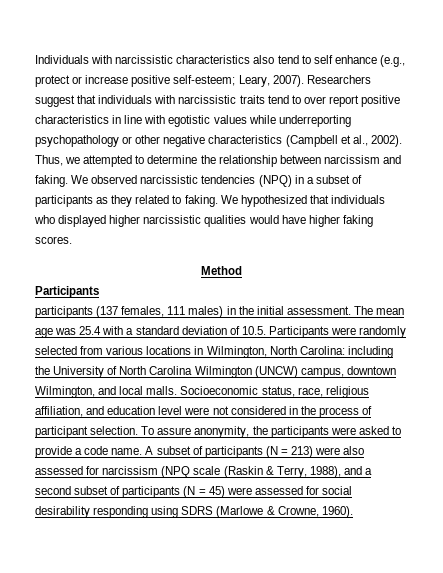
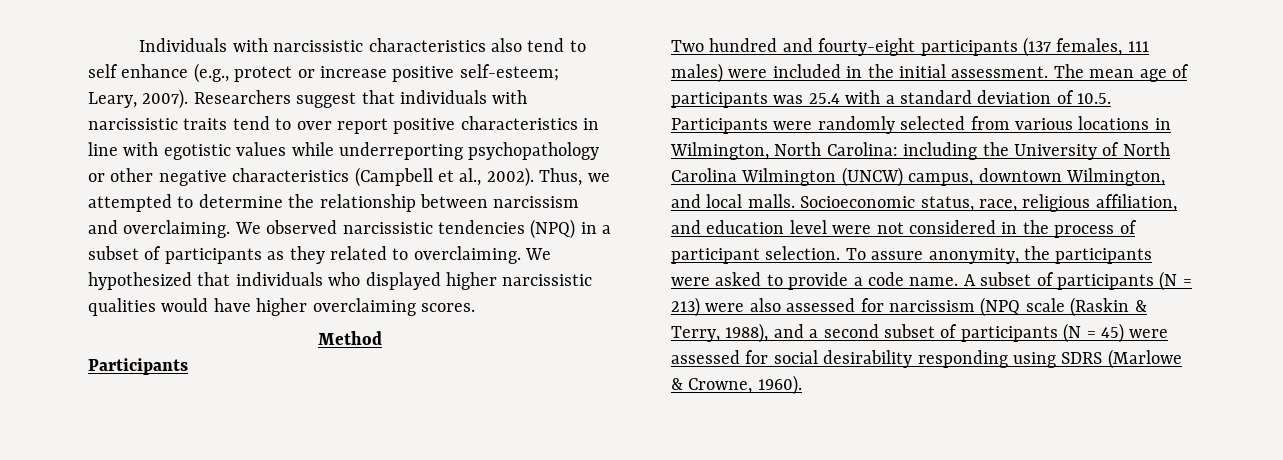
- Thus, we attempted to determine the relationship between narcissism and faking.
+ Thus, we attempted to determine the relationship between narcissism and overclaiming.
- We observed narcissistic tendencies (NPQ) in a subset of participants as they related to faking.
+ We observed narcissistic tendencies (NPQ) in a subset of participants as they related to overclaiming.
- We hypothesized that individuals who displayed higher narcissistic qualities would have higher faking scores.
+ We hypothesized that individuals who displayed higher narcissistic qualities would have higher overclaiming scores.
- participants (137 females, 111 males) in the initial assessment.
+ Two hundred and fourty-eight participants (137 females, 111 males) were included in the initial assessment.
- The mean age was 25.4 with a standard deviation of 10.5. Participants were randomly selected from various locations in Wilmington, North Carolina: including the University of North Carolina Wilmington (UNCW) campus, downtown Wilmington, and local malls.
+ The mean age of participants was 25.4 with a standard deviation of 10.5. Participants were randomly selected from various locations in Wilmington, North Carolina: including the University of North Carolina Wilmington (UNCW) campus, downtown Wilmington, and local malls.

